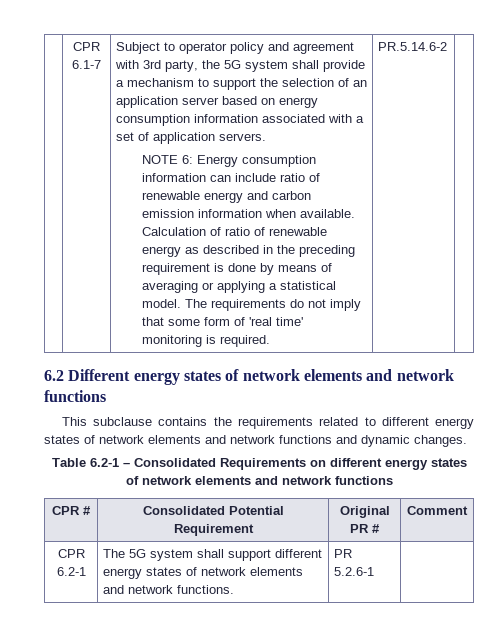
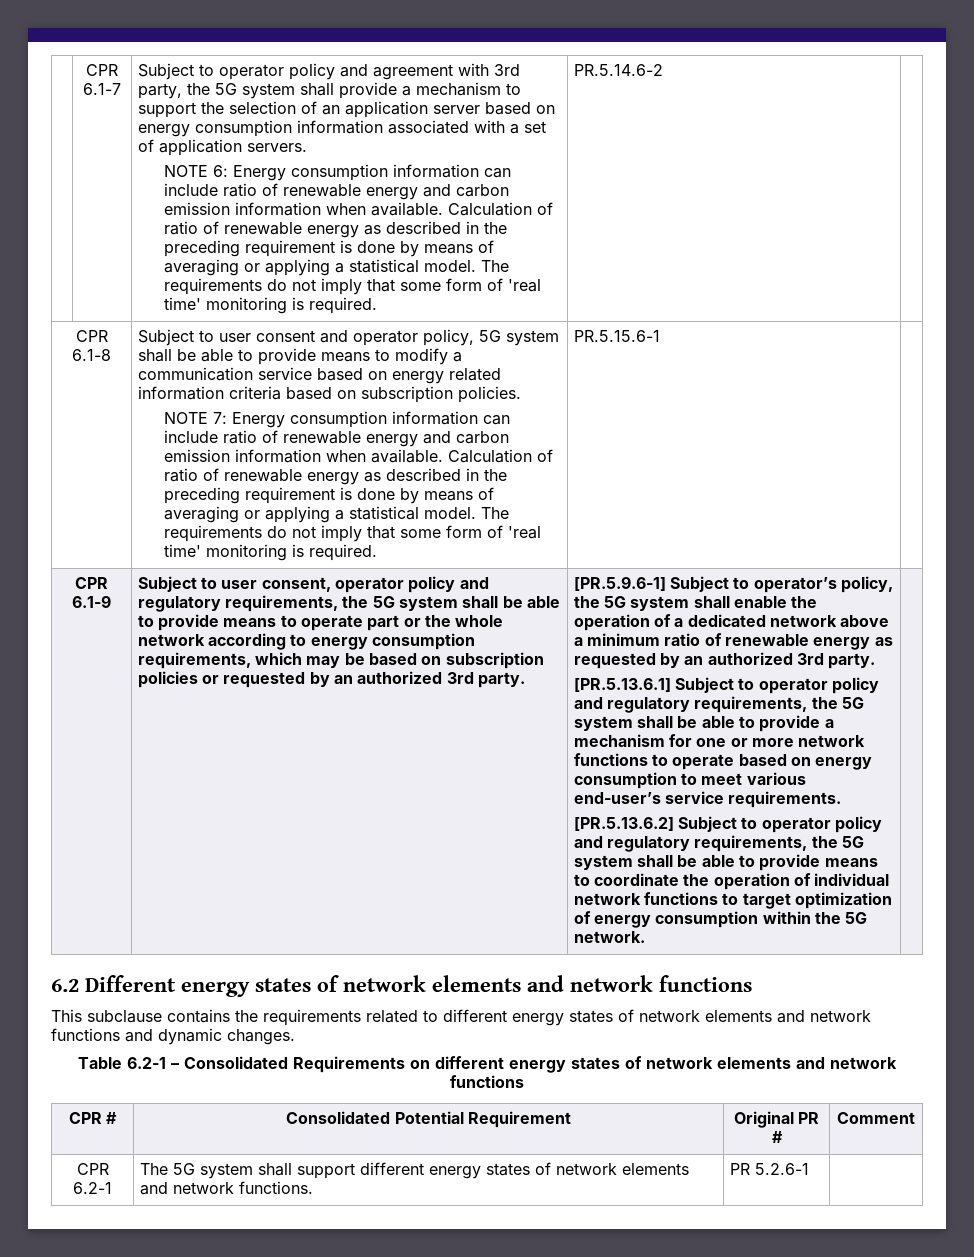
+ CPR 6.1-8 | Subject to user consent and operator policy, 5G system shall be able to provide means to modify a communication service based on energy related information criteria based on subscription policies.
+ NOTE 7: Energy consumption information can include ratio of renewable energy and carbon emission information when available. Calculation of ratio of renewable energy as described in the preceding requirement is done by means of averaging or applying a statistical model. The requirements do not imply that some form of 'real time' monitoring is required. | PR.5.15.6-1 |
+ CPR 6.1-9 | Subject to user consent, operator policy and regulatory requirements, the 5G system shall be able to provide means to operate part or the whole network according to energy consumption requirements, which may be based on subscription policies or requested by an authorized 3rd party. | [PR.5.9.6-1] Subject to operator’s policy, the 5G system shall enable the operation of a dedicated network above a minimum ratio of renewable energy as requested by an authorized 3rd party.
+ [PR.5.13.6.1] Subject to operator policy and regulatory requirements, the 5G system shall be able to provide a mechanism for one or more network functions to operate based on energy consumption to meet various end-user’s service requirements.
+ [PR.5.13.6.2] Subject to operator policy and regulatory requirements, the 5G system shall be able to provide means to coordinate the operation of individual network functions to target optimization of energy consumption within the 5G network.

